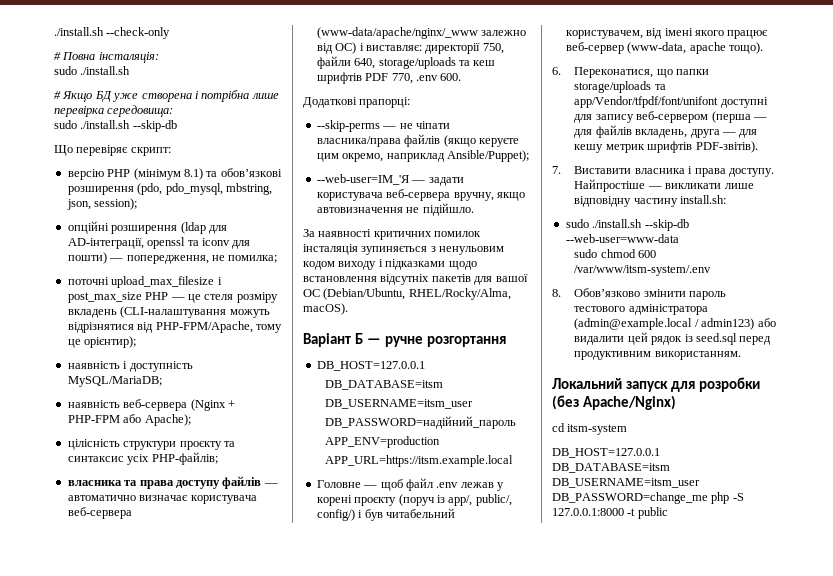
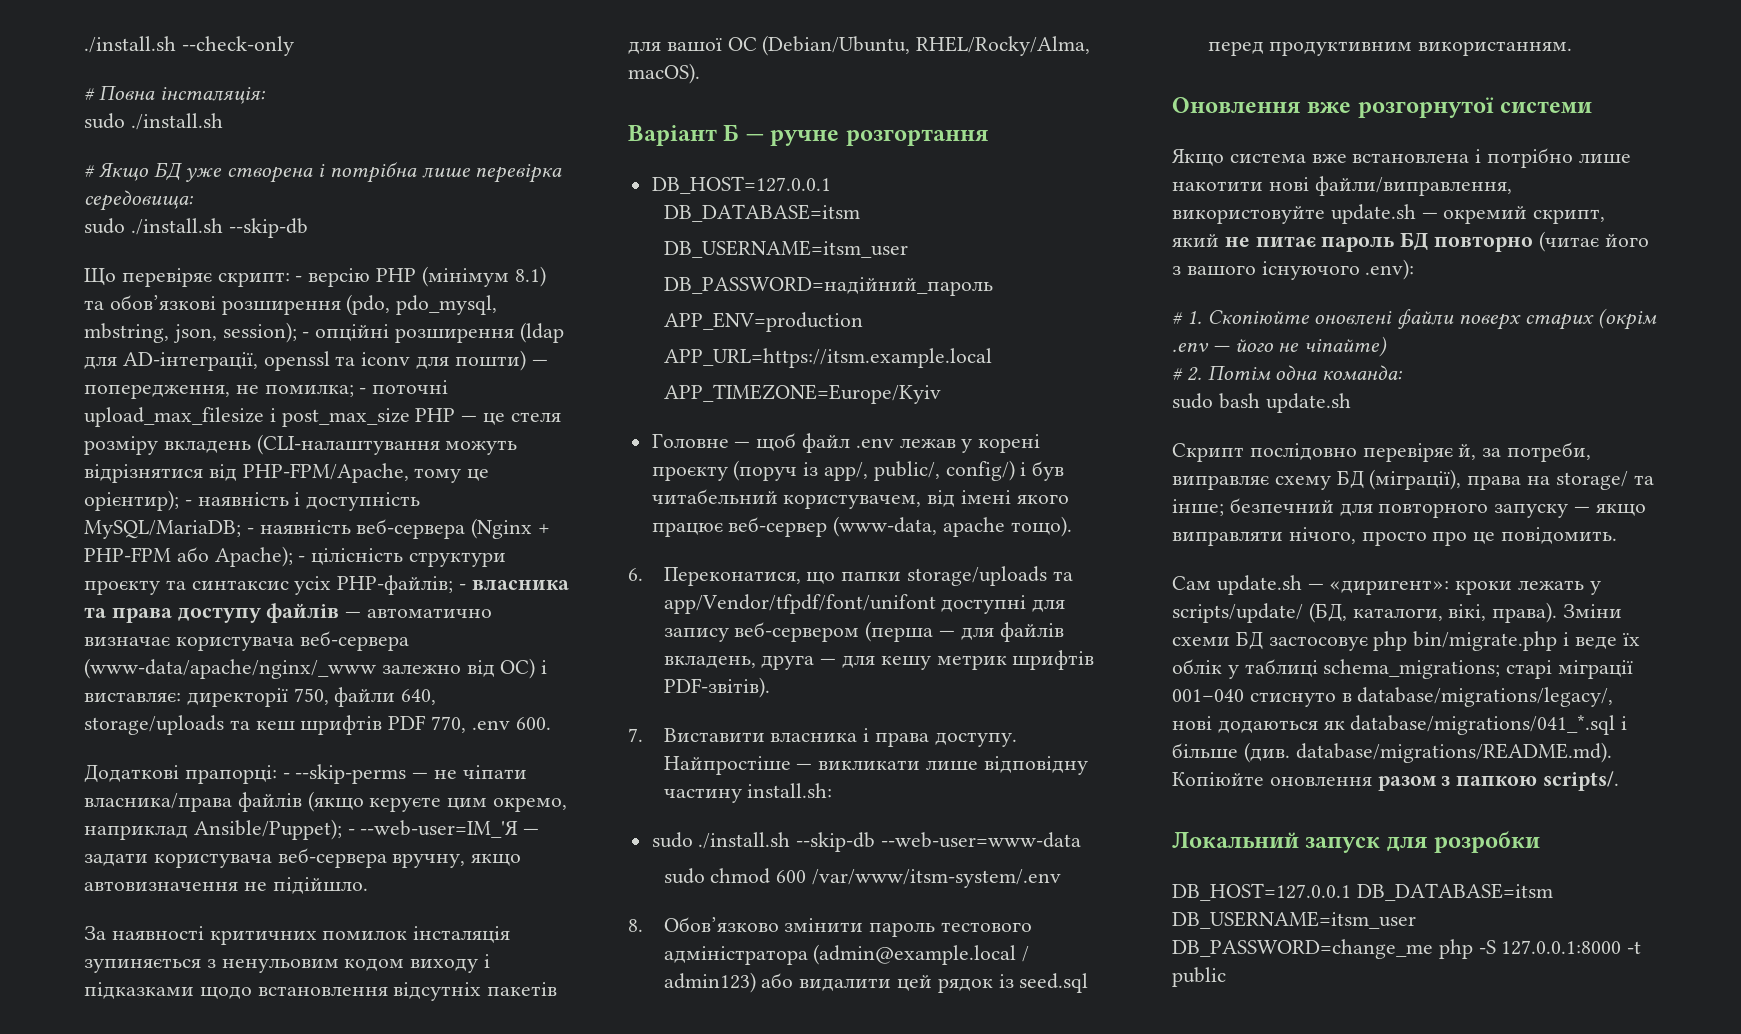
- Що перевіряє скрипт:
- версію PHP (мінімум 8.1) та обов’язкові розширення (pdo, pdo_mysql, mbstring, json, session);
- опційні розширення (ldap для AD-інтеграції, openssl та iconv для пошти) — попередження, не помилка;
- поточні upload_max_filesize і post_max_size PHP — це стеля розміру вкладень (CLI-налаштування можуть відрізнятися від PHP-FPM/Apache, тому це орієнтир);
- наявність і доступність MySQL/MariaDB;
- наявність веб-сервера (Nginx + PHP-FPM або Apache);
- цілісність структури проєкту та синтаксис усіх PHP-файлів;
- власника та права доступу файлів — автоматично визначає користувача веб-сервера (www-data/apache/nginx/_www залежно від ОС) і виставляє:
+ Що перевіряє скрипт: - версію PHP (мінімум 8.1) та обов’язкові розширення (pdo, pdo_mysql, mbstring, json, session); - опційні розширення (ldap для AD-інтеграції, openssl та iconv для пошти) — попередження, не помилка; - поточні upload_max_filesize і post_max_size PHP — це стеля розміру вкладень (CLI-налаштування можуть відрізнятися від PHP-FPM/Apache, тому це орієнтир); - наявність і доступність MySQL/MariaDB; - наявність веб-сервера (Nginx + PHP-FPM або Apache); - цілісність структури проєкту та синтаксис усіх PHP-файлів; - власника та права доступу файлів — автоматично визначає користувача веб-сервера (www-data/apache/nginx/_www залежно від ОС) і виставляє:
- Додаткові прапорці:
- --skip-perms — не чіпати власника/права файлів (якщо керуєте цим окремо, наприклад Ansible/Puppet);
- --web-user=ІМ_'Я — задати користувача веб-сервера вручну, якщо автовизначення не підійшло.
+ Додаткові прапорці: - --skip-perms — не чіпати власника/права файлів (якщо керуєте цим окремо, наприклад Ansible/Puppet); - --web-user=ІМ_'Я — задати користувача веб-сервера вручну, якщо автовизначення не підійшло.
+ APP_TIMEZONE=Europe/Kyiv
+ Оновлення вже розгорнутої системи
+ Якщо система вже встановлена і потрібно лише накотити нові файли/виправлення, використовуйте update.sh — окремий скрипт, який не питає пароль БД повторно (читає його з вашого існуючого .env):
+ # 1. Скопіюйте оновлені файли поверх старих (окрім .env — його не чіпайте)
+ # 2. Потім одна команда:
+ sudo bash update.sh
+ Скрипт послідовно перевіряє й, за потреби, виправляє схему БД (міграції), права на storage/ та інше; безпечний для повторного запуску — якщо виправляти нічого, просто про це повідомить.
+ Сам update.sh — «диригент»: кроки лежать у scripts/update/ (БД, каталоги, вікі, права). Зміни схеми БД застосовує php bin/migrate.php і веде їх облік у таблиці schema_migrations; старі міграції 001–040 стиснуто в database/migrations/legacy/, нові додаються як database/migrations/041_*.sql і більше (див. database/migrations/README.md). Копіюйте оновлення разом з папкою scripts/.
- Локальний запуск для розробки (без Apache/Nginx)
- cd itsm-system
+ Локальний запуск для розробки

